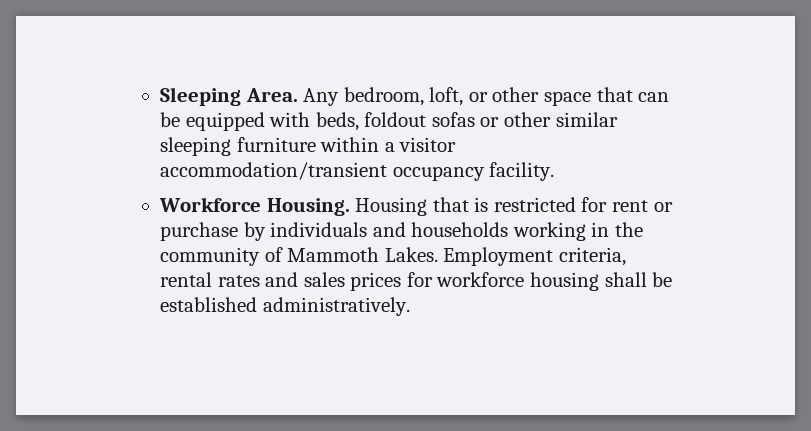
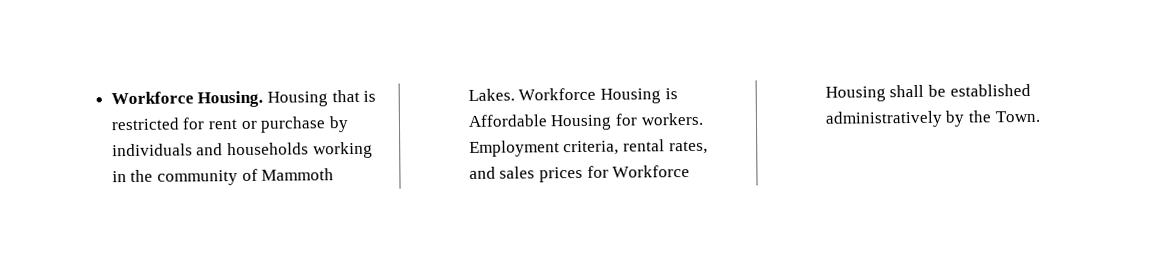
- Sleeping Area. Any bedroom, loft, or other space that can be equipped with beds, foldout sofas or other similar sleeping furniture within a visitor accommodation/transient occupancy facility.
+ Workforce Housing is Affordable Housing for workers.
- Employment criteria, rental rates and sales prices for workforce housing shall be established administratively.
+ Employment criteria, rental rates, and sales prices for Workforce Housing shall be established administratively by the Town.

